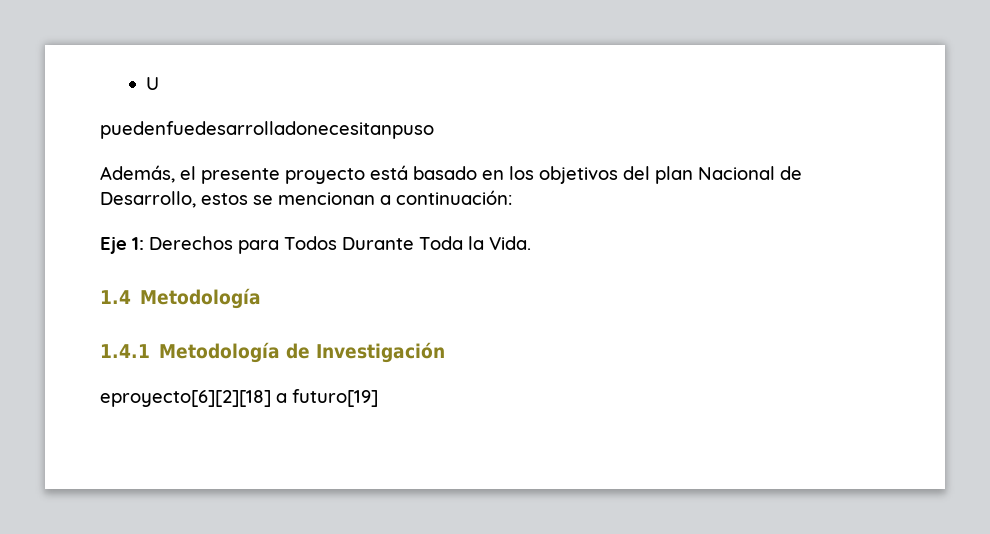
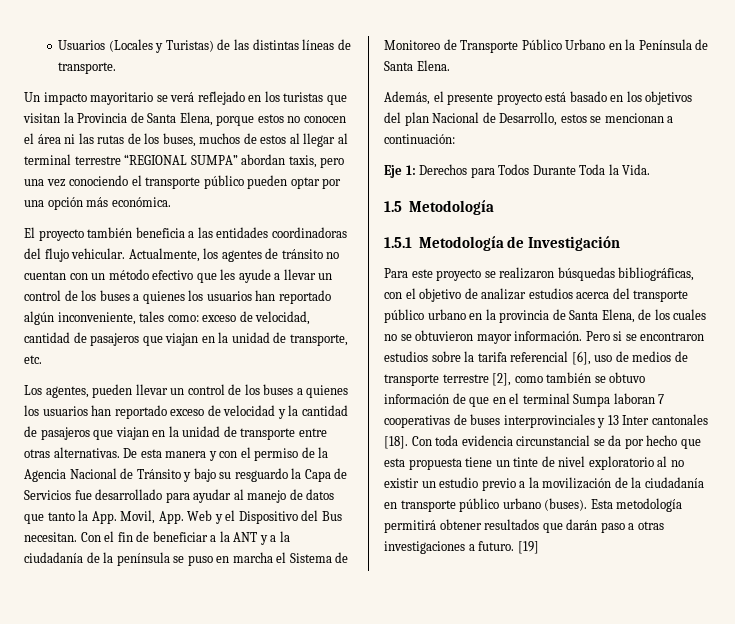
- U
- puedenfuedesarrolladonecesitanpuso
+ Usuarios (Locales y Turistas) de las distintas líneas de transporte.
+ Un impacto mayoritario se verá reflejado en los turistas que visitan la Provincia de Santa Elena, porque estos no conocen el área ni las rutas de los buses, muchos de estos al llegar al terminal terrestre “REGIONAL SUMPA” abordan taxis, pero una vez conociendo el transporte público pueden optar por una opción más económica.
+ El proyecto también beneficia a las entidades coordinadoras del flujo vehicular. Actualmente, los agentes de tránsito no cuentan con un método efectivo que les ayude a llevar un control de los buses a quienes los usuarios han reportado algún inconveniente, tales como: exceso de velocidad, cantidad de pasajeros que viajan en la unidad de transporte, etc.
+ Los agentes, pueden llevar un control de los buses a quienes los usuarios han reportado exceso de velocidad y la cantidad de pasajeros que viajan en la unidad de transporte entre otras alternativas. De esta manera y con el permiso de la Agencia Nacional de Tránsito y bajo su resguardo la Capa de Servicios fue desarrollado para ayudar al manejo de datos que tanto la App. Movil, App. Web y el Dispositivo del Bus necesitan. Con el fin de beneficiar a la ANT y a la ciudadanía de la península se puso en marcha el Sistema de Monitoreo de Transporte Público Urbano en la Península de Santa Elena.
- 1.4 Metodología
+ 1.5 Metodología
- 1.4.1 Metodología de Investigación
+ 1.5.1 Metodología de Investigación
- eproyecto[6][2][18] a futuro[19]
+ Para este proyecto se realizaron búsquedas bibliográficas, con el objetivo de analizar estudios acerca del transporte público urbano en la provincia de Santa Elena, de los cuales no se obtuvieron mayor información. Pero si se encontraron estudios sobre la tarifa referencial [6], uso de medios de transporte terrestre [2], como también se obtuvo información de que en el terminal Sumpa laboran 7 cooperativas de buses interprovinciales y 13 Inter cantonales [18]. Con toda evidencia circunstancial se da por hecho que esta propuesta tiene un tinte de nivel exploratorio al no existir un estudio previo a la movilización de la ciudadanía en transporte público urbano (buses). Esta metodología permitirá obtener resultados que darán paso a otras investigaciones a futuro. [19]

